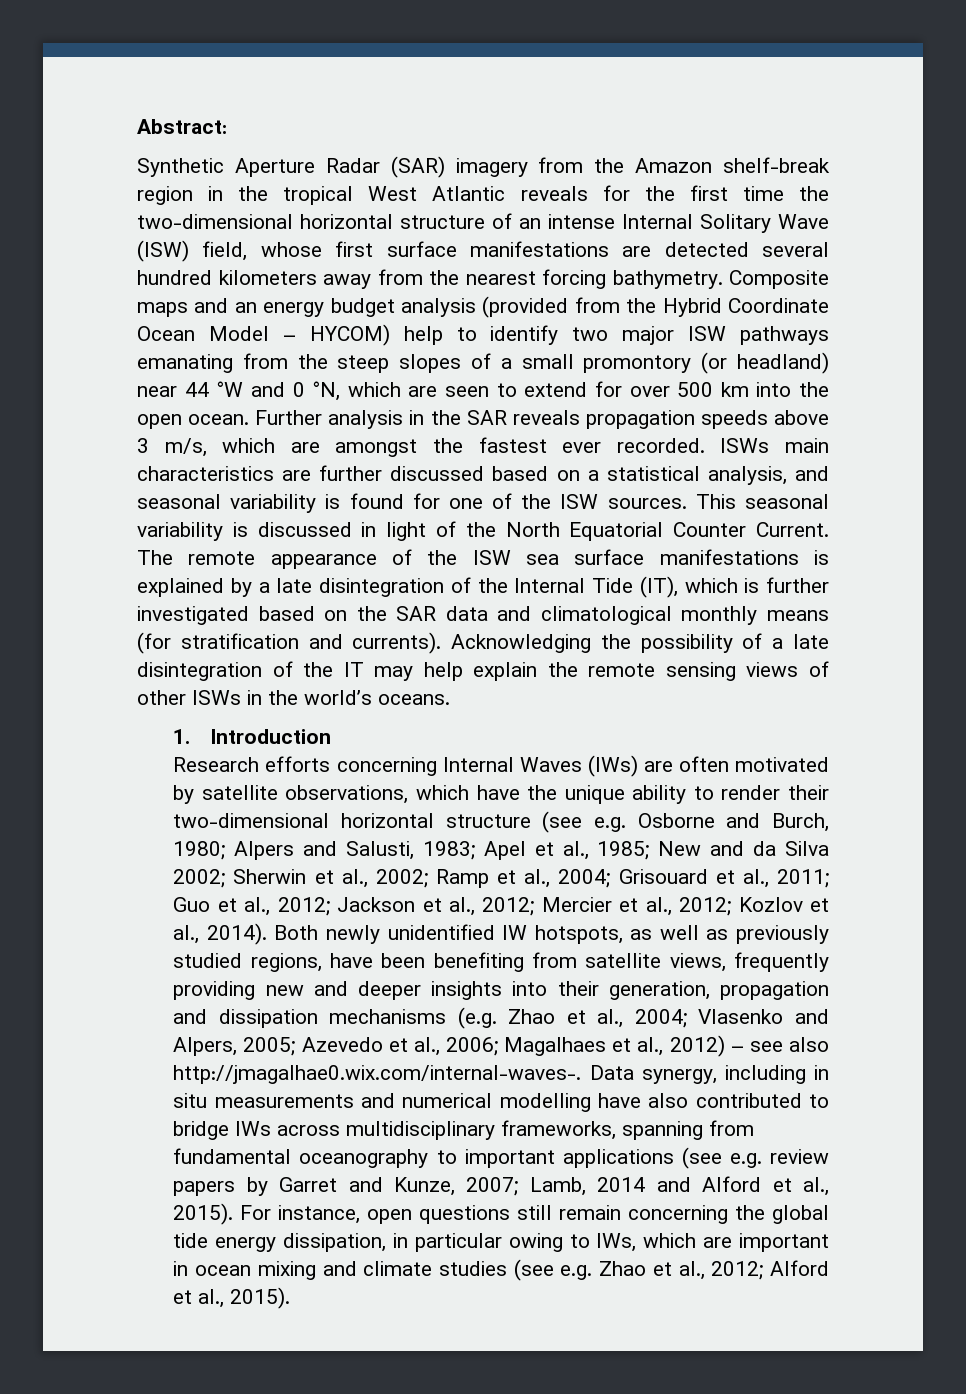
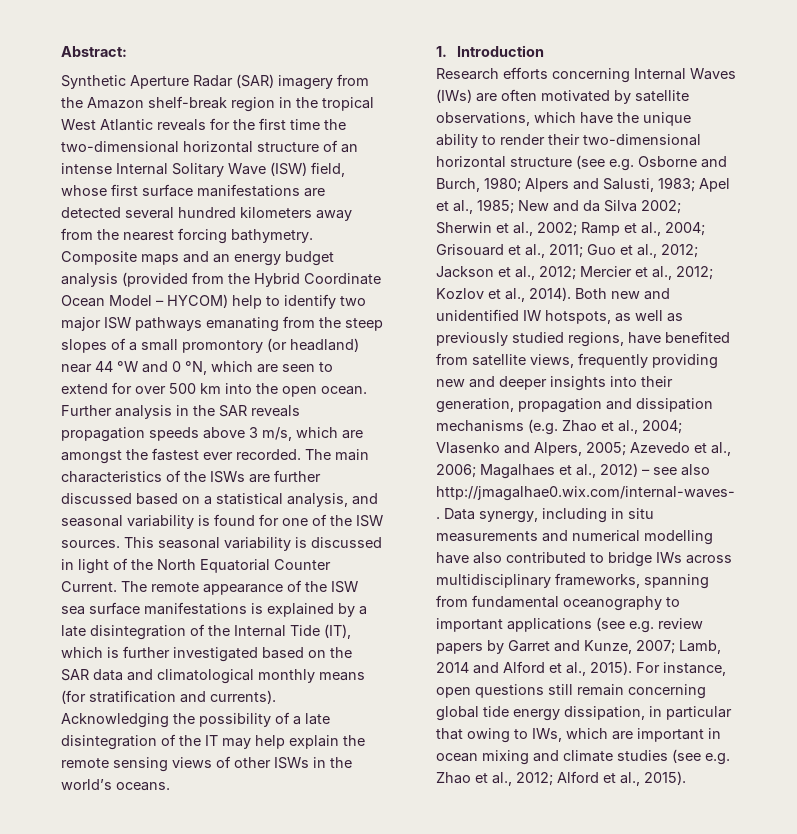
- ISWs main characteristics are further discussed based on a statistical analysis, and seasonal variability is found for one of the ISW sources.
+ The main characteristics of the ISWs are further discussed based on a statistical analysis, and seasonal variability is found for one of the ISW sources.
- Both newly unidentified IW hotspots, as well as previously studied regions, have been benefiting from satellite views, frequently providing new and deeper insights into their generation, propagation and dissipation mechanisms (e.g. Zhao et al., 2004;
+ Both new and unidentified IW hotspots, as well as previously studied regions, have benefited from satellite views, frequently providing new and deeper insights into their generation, propagation and dissipation mechanisms (e.g. Zhao et al., 2004;
- For instance, open questions still remain concerning the global tide energy dissipation, in particular owing to IWs, which are important in ocean mixing and climate studies (see e.g. Zhao et al., 2012; Alford et al., 2015).
+ For instance, open questions still remain concerning global tide energy dissipation, in particular that owing to IWs, which are important in ocean mixing and climate studies (see e.g. Zhao et al., 2012; Alford et al., 2015).

